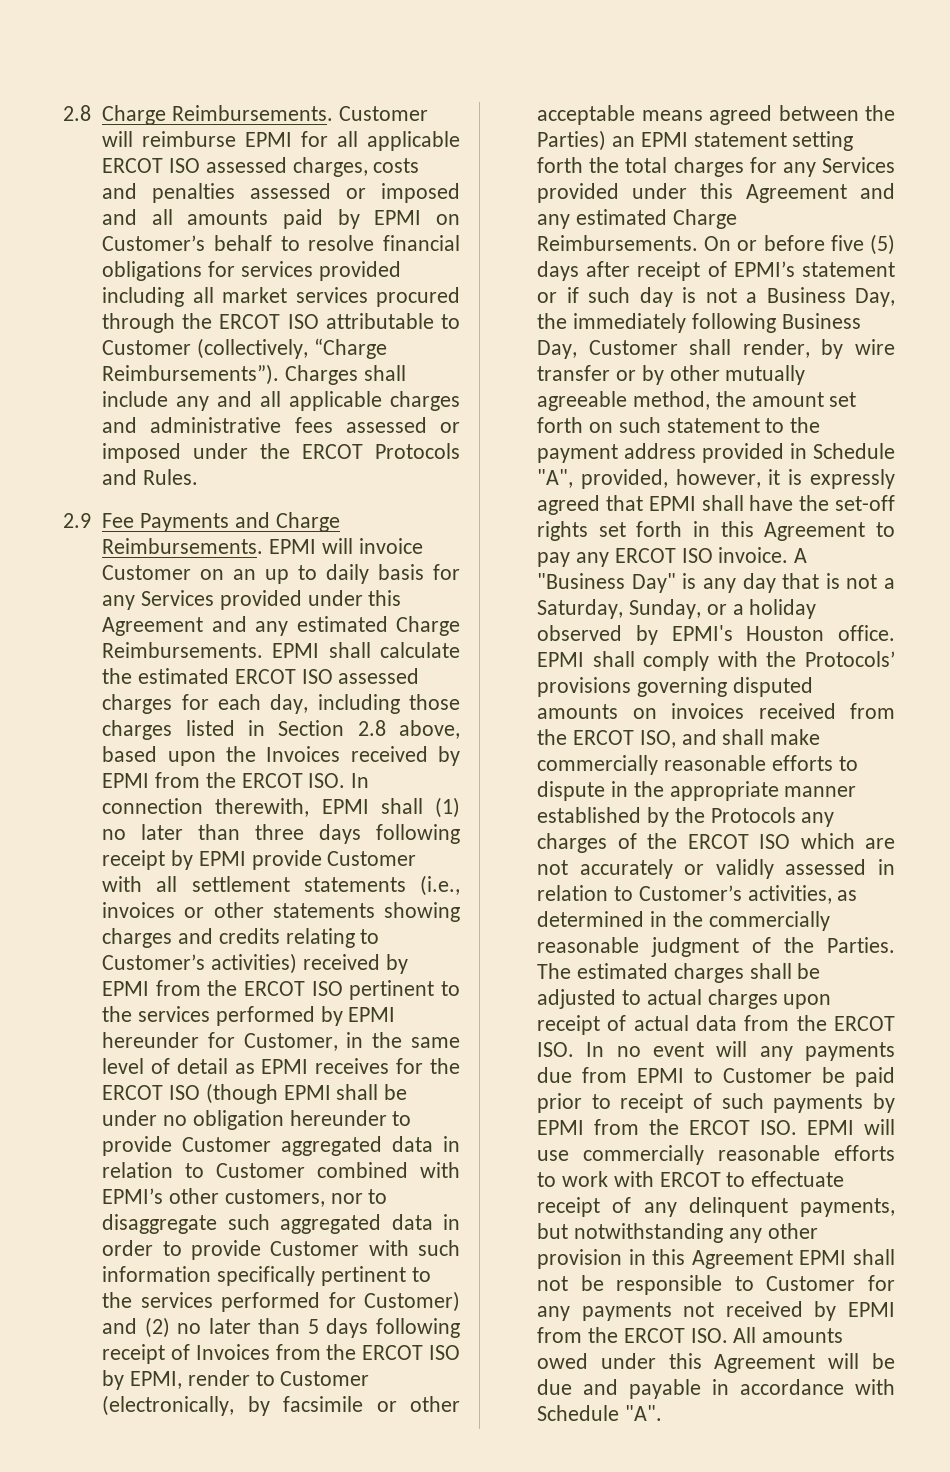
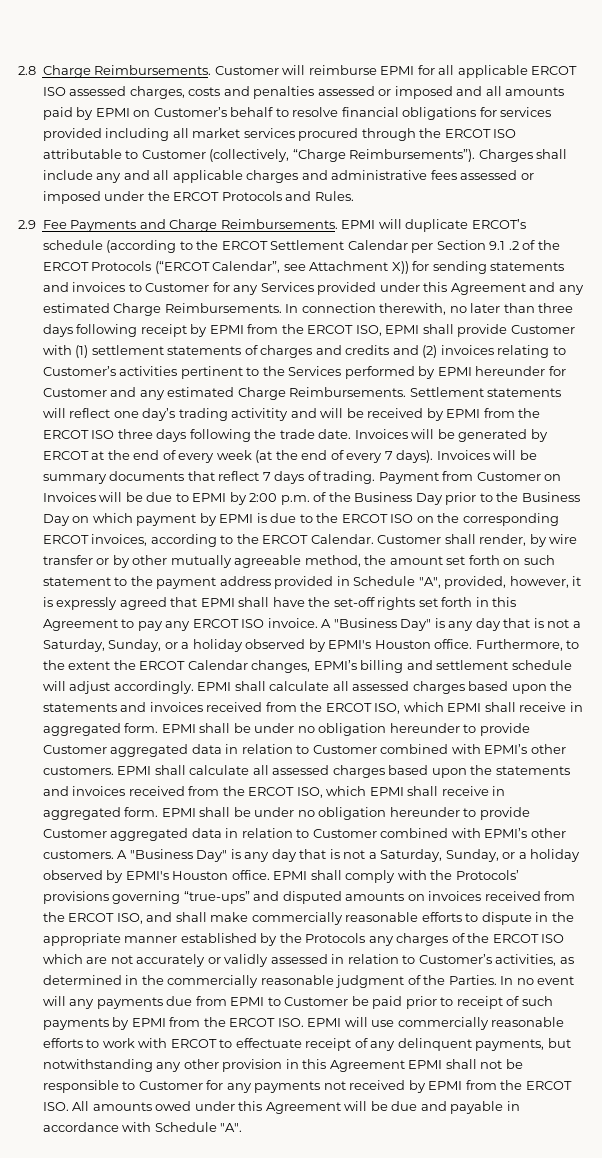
- EPMI will invoice Customer on an up to daily basis for any Services provided under this Agreement and any estimated Charge Reimbursements.
+ EPMI will duplicate ERCOT’s schedule (according to the ERCOT Settlement Calendar per Section 9.1 .2 of the ERCOT Protocols (“ERCOT Calendar”, see Attachment X)) for sending statements and invoices to Customer for any Services provided under this Agreement and any estimated Charge Reimbursements.
- EPMI shall calculate the estimated ERCOT ISO assessed charges for each day, including those charges listed in Section 2.8 above, based upon the Invoices received by EPMI from the ERCOT ISO. In connection therewith, EPMI shall (1) no later than three days following receipt by EPMI provide Customer with all settlement statements (i.e., invoices or other statements showing charges and credits relating to Customer’s activities) received by EPMI from the ERCOT ISO pertinent to the services performed by EPMI hereunder for Customer, in the same level of detail as EPMI receives for the ERCOT ISO (though EPMI shall be under no obligation hereunder to provide Customer aggregated data in relation to Customer combined with EPMI’s other customers, nor to disaggregate such aggregated data in order to provide Customer with such information specifically pertinent to the services performed for Customer) and (2) no later than 5 days following receipt of Invoices from the ERCOT ISO by EPMI, render to Customer (electronically, by facsimile or other acceptable means agreed between the Parties) an EPMI statement setting forth the total charges for any Services provided under this Agreement and any estimated Charge Reimbursements. On or before five (5) days after receipt of EPMI’s statement or if such day is not a Business Day, the immediately following Business Day, Customer shall render, by wire transfer or by other mutually agreeable method, the amount set forth on such statement to the payment address provided in Schedule "A", provided, however, it is expressly agreed that EPMI shall have the set-off rights set forth in this Agreement to pay any ERCOT ISO invoice.
+ In connection therewith, no later than three days following receipt by EPMI from the ERCOT ISO, EPMI shall provide Customer with (1) settlement statements of charges and credits and (2) invoices relating to Customer’s activities pertinent to the Services performed by EPMI hereunder for Customer and any estimated Charge Reimbursements. Settlement statements will reflect one day’s trading activitity and will be received by EPMI from the ERCOT ISO three days following the trade date. Invoices will be generated by ERCOT at the end of every week (at the end of every 7 days). Invoices will be summary documents that reflect 7 days of trading. Payment from Customer on Invoices will be due to EPMI by 2:00 p.m. of the Business Day prior to the Business Day on which payment by EPMI is due to the ERCOT ISO on the corresponding ERCOT invoices, according to the ERCOT Calendar. Customer shall render, by wire transfer or by other mutually agreeable method, the amount set forth on such statement to the payment address provided in Schedule "A", provided, however, it is expressly agreed that EPMI shall have the set-off rights set forth in this Agreement to pay any ERCOT ISO invoice.
+ Furthermore, to the extent the ERCOT Calendar changes, EPMI’s billing and settlement schedule will adjust accordingly. EPMI shall calculate all assessed charges based upon the statements and invoices received from the ERCOT ISO, which EPMI shall receive in aggregated form. EPMI shall be under no obligation hereunder to provide Customer aggregated data in relation to Customer combined with EPMI’s other customers. EPMI shall calculate all assessed charges based upon the statements and invoices received from the ERCOT ISO, which EPMI shall receive in aggregated form. EPMI shall be under no obligation hereunder to provide Customer aggregated data in relation to Customer combined with EPMI’s other customers. A "Business Day" is any day that is not a Saturday, Sunday, or a holiday observed by EPMI's Houston office.
- EPMI shall comply with the Protocols’ provisions governing disputed amounts on invoices received from the ERCOT ISO, and shall make commercially reasonable efforts to dispute in the appropriate manner established by the Protocols any charges of the ERCOT ISO which are not accurately or validly assessed in relation to Customer’s activities, as determined in the commercially reasonable judgment of the Parties.
+ EPMI shall comply with the Protocols’ provisions governing “true-ups” and disputed amounts on invoices received from the ERCOT ISO, and shall make commercially reasonable efforts to dispute in the appropriate manner established by the Protocols any charges of the ERCOT ISO which are not accurately or validly assessed in relation to Customer’s activities, as determined in the commercially reasonable judgment of the Parties.
- The estimated charges shall be adjusted to actual charges upon receipt of actual data from the ERCOT ISO. In no event will any payments due from EPMI to Customer be paid prior to receipt of such payments by EPMI from the ERCOT ISO. EPMI will use commercially reasonable efforts to work with ERCOT to effectuate receipt of any delinquent payments, but notwithstanding any other provision in this Agreement EPMI shall not be responsible to Customer for any payments not received by EPMI from the ERCOT ISO. All amounts owed under this Agreement will be due and payable in accordance with Schedule "A".
+ In no event will any payments due from EPMI to Customer be paid prior to receipt of such payments by EPMI from the ERCOT ISO. EPMI will use commercially reasonable efforts to work with ERCOT to effectuate receipt of any delinquent payments, but notwithstanding any other provision in this Agreement EPMI shall not be responsible to Customer for any payments not received by EPMI from the ERCOT ISO. All amounts owed under this Agreement will be due and payable in accordance with Schedule "A".

